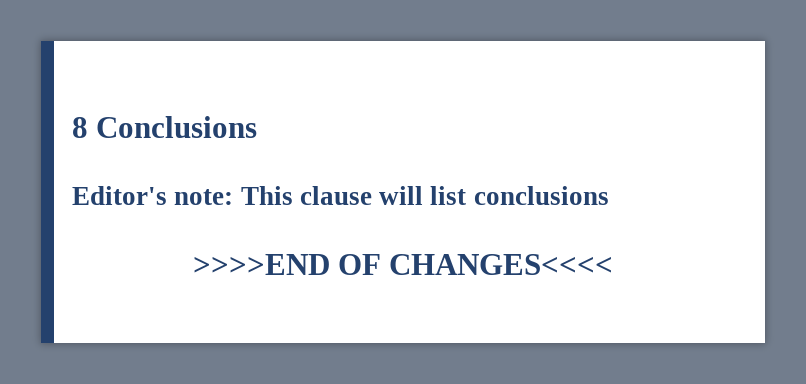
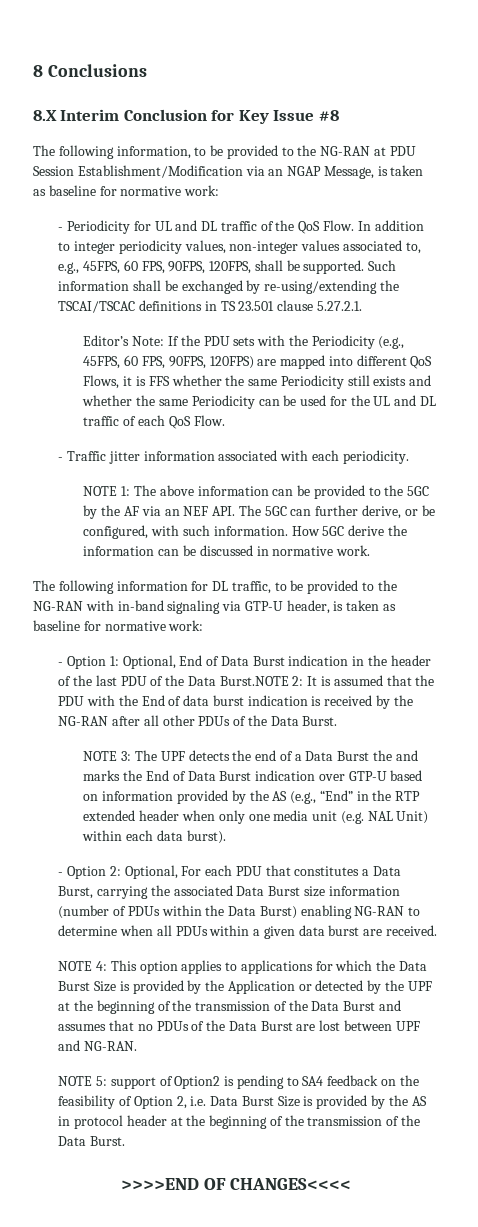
- Editor's note: This clause will list conclusions
+ 8.X Interim Conclusion for Key Issue #8
+ The following information, to be provided to the NG-RAN at PDU Session Establishment/Modification via an NGAP Message, is taken as baseline for normative work:
+ - Periodicity for UL and DL traffic of the QoS Flow. In addition to integer periodicity values, non-integer values associated to, e.g., 45FPS, 60 FPS, 90FPS, 120FPS, shall be supported. Such information shall be exchanged by re-using/extending the TSCAI/TSCAC definitions in TS 23.501 clause 5.27.2.1.
+ Editor’s Note: If the PDU sets with the Periodicity (e.g., 45FPS, 60 FPS, 90FPS, 120FPS) are mapped into different QoS Flows, it is FFS whether the same Periodicity still exists and whether the same Periodicity can be used for the UL and DL traffic of each QoS Flow.
+ - Traffic jitter information associated with each periodicity.
+ NOTE 1: The above information can be provided to the 5GC by the AF via an NEF API. The 5GC can further derive, or be configured, with such information. How 5GC derive the information can be discussed in normative work.
+ The following information for DL traffic, to be provided to the NG-RAN with in-band signaling via GTP-U header, is taken as baseline for normative work:
+ - Option 1: Optional, End of Data Burst indication in the header of the last PDU of the Data Burst.NOTE 2: It is assumed that the PDU with the End of data burst indication is received by the NG-RAN after all other PDUs of the Data Burst.
+ NOTE 3: The UPF detects the end of a Data Burst the and marks the End of Data Burst indication over GTP-U based on information provided by the AS (e.g., “End” in the RTP extended header when only one media unit (e.g. NAL Unit) within each data burst).
+ - Option 2: Optional, For each PDU that constitutes a Data Burst, carrying the associated Data Burst size information (number of PDUs within the Data Burst) enabling NG-RAN to determine when all PDUs within a given data burst are received.
+ NOTE 4: This option applies to applications for which the Data Burst Size is provided by the Application or detected by the UPF at the beginning of the transmission of the Data Burst and assumes that no PDUs of the Data Burst are lost between UPF and NG-RAN.
+ NOTE 5: support of Option2 is pending to SA4 feedback on the feasibility of Option 2, i.e. Data Burst Size is provided by the AS in protocol header at the beginning of the transmission of the Data Burst.

